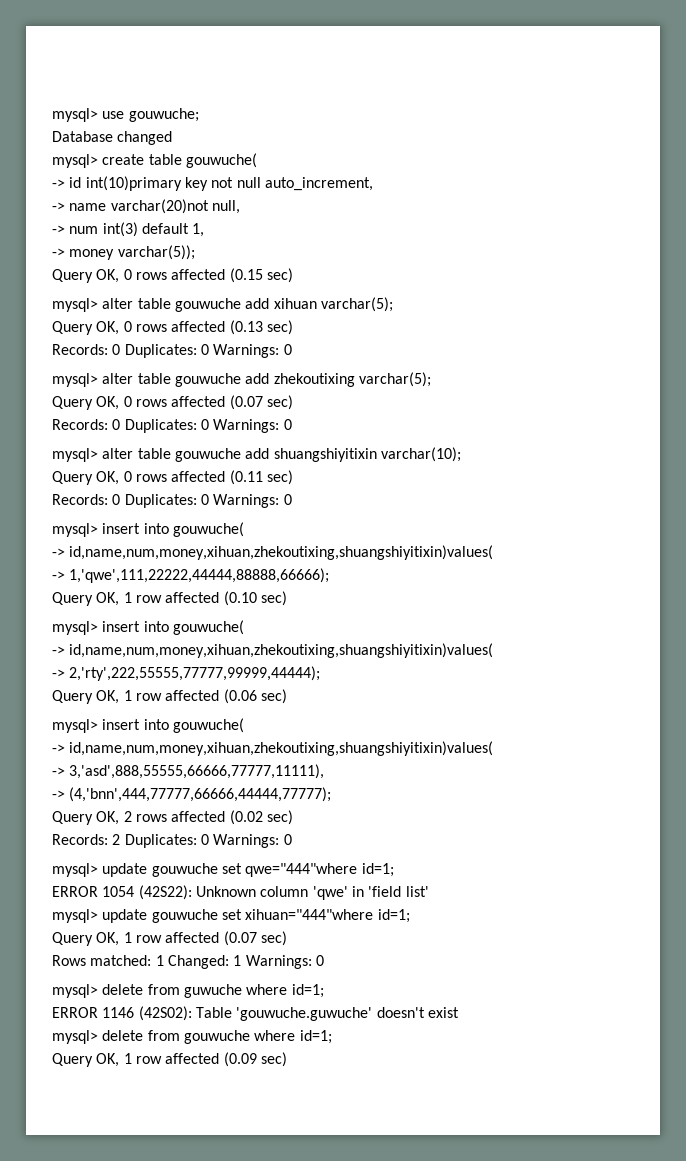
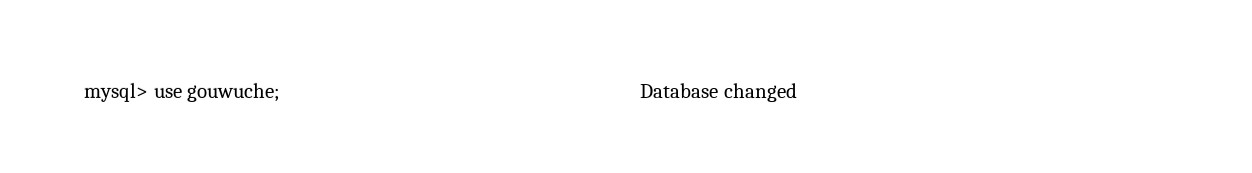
- mysql> create table gouwuche(
- -> id int(10)primary key not null auto_increment,
- -> name varchar(20)not null,
- -> num int(3) default 1,
- -> money varchar(5));
- Query OK, 0 rows affected (0.15 sec)
- mysql> alter table gouwuche add xihuan varchar(5);
- Query OK, 0 rows affected (0.13 sec)
- Records: 0 Duplicates: 0 Warnings: 0
- mysql> alter table gouwuche add zhekoutixing varchar(5);
- Query OK, 0 rows affected (0.07 sec)
- Records: 0 Duplicates: 0 Warnings: 0
- mysql> alter table gouwuche add shuangshiyitixin varchar(10);
- Query OK, 0 rows affected (0.11 sec)
- Records: 0 Duplicates: 0 Warnings: 0
- mysql> insert into gouwuche(
- -> id,name,num,money,xihuan,zhekoutixing,shuangshiyitixin)values(
- -> 1,'qwe',111,22222,44444,88888,66666);
- Query OK, 1 row affected (0.10 sec)
- mysql> insert into gouwuche(
- -> id,name,num,money,xihuan,zhekoutixing,shuangshiyitixin)values(
- -> 2,'rty',222,55555,77777,99999,44444);
- Query OK, 1 row affected (0.06 sec)
- mysql> insert into gouwuche(
- -> id,name,num,money,xihuan,zhekoutixing,shuangshiyitixin)values(
- -> 3,'asd',888,55555,66666,77777,11111),
- -> (4,'bnn',444,77777,66666,44444,77777);
- Query OK, 2 rows affected (0.02 sec)
- Records: 2 Duplicates: 0 Warnings: 0
- mysql> update gouwuche set qwe="444"where id=1;
- ERROR 1054 (42S22): Unknown column 'qwe' in 'field list'
- mysql> update gouwuche set xihuan="444"where id=1;
- Query OK, 1 row affected (0.07 sec)
- Rows matched: 1 Changed: 1 Warnings: 0
- mysql> delete from guwuche where id=1;
- ERROR 1146 (42S02): Table 'gouwuche.guwuche' doesn't exist
- mysql> delete from gouwuche where id=1;
- Query OK, 1 row affected (0.09 sec)

